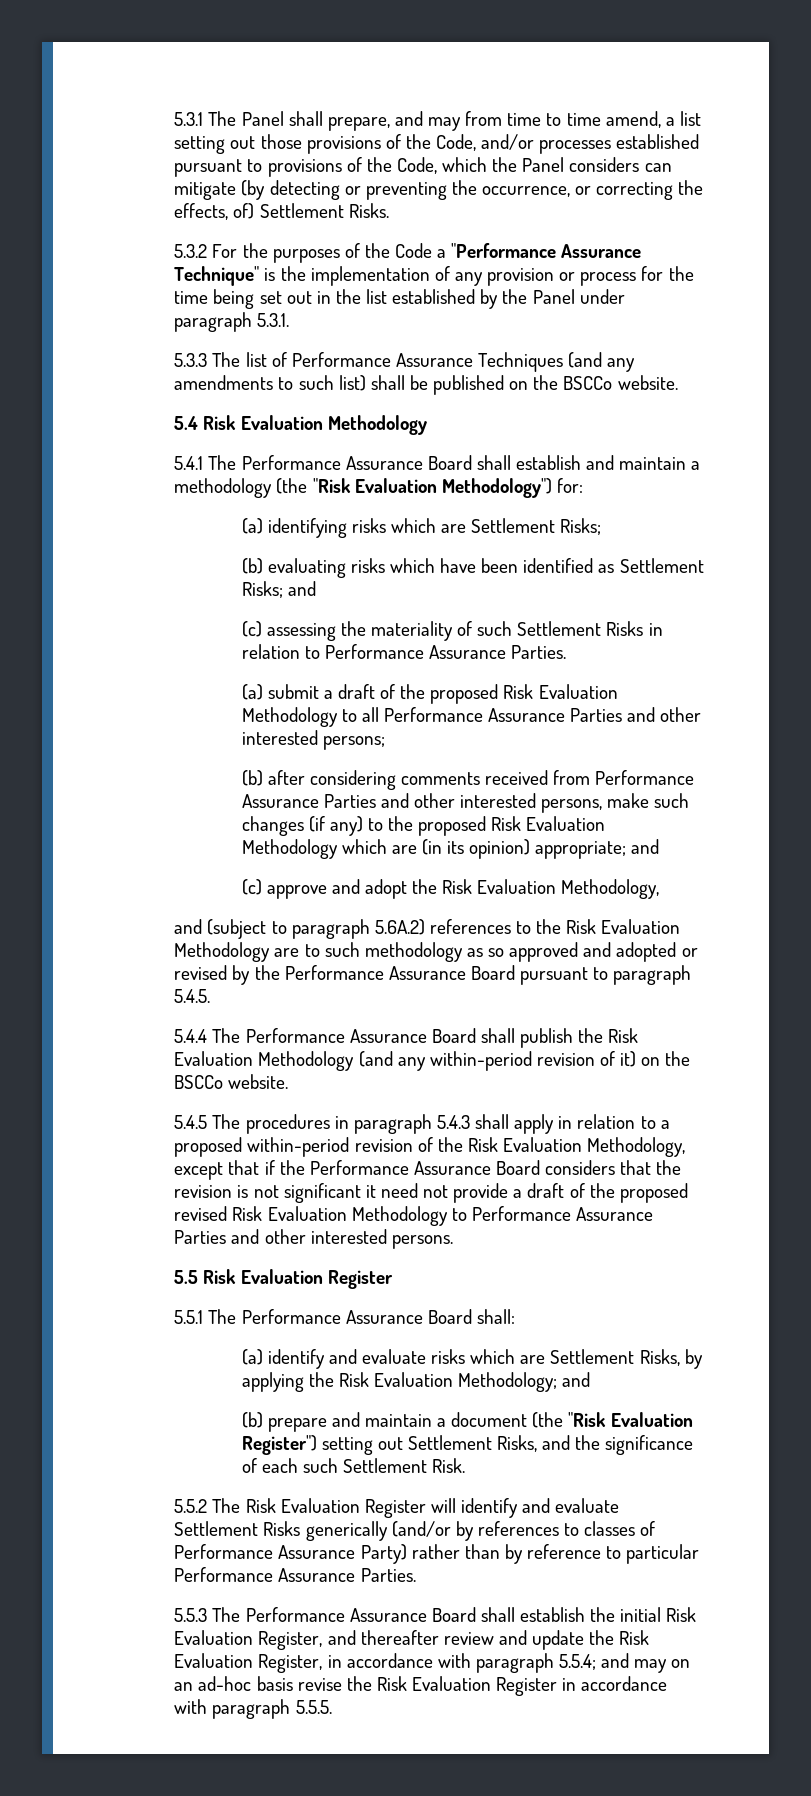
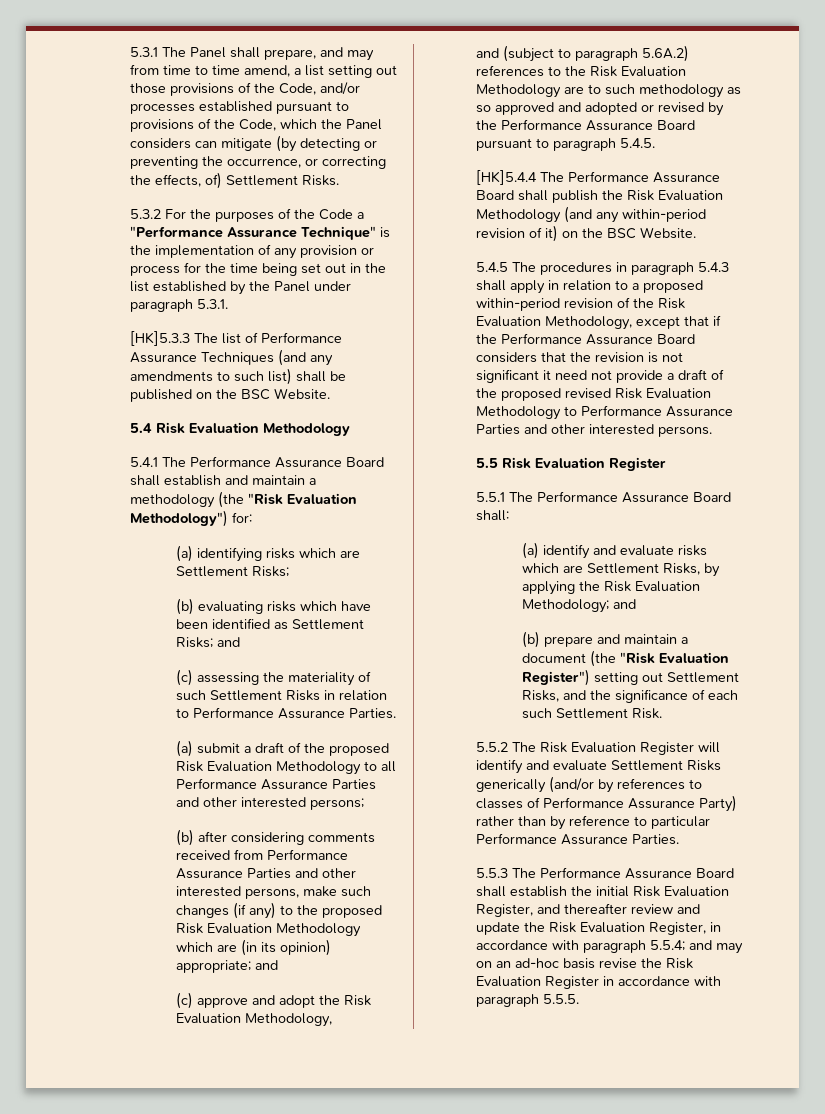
- 5.3.3 The list of Performance Assurance Techniques (and any amendments to such list) shall be published on the BSCCo website.
+ [HK]5.3.3 The list of Performance Assurance Techniques (and any amendments to such list) shall be published on the BSC Website.
- 5.4.4 The Performance Assurance Board shall publish the Risk Evaluation Methodology (and any within-period revision of it) on the BSCCo website.
+ [HK]5.4.4 The Performance Assurance Board shall publish the Risk Evaluation Methodology (and any within-period revision of it) on the BSC Website.

